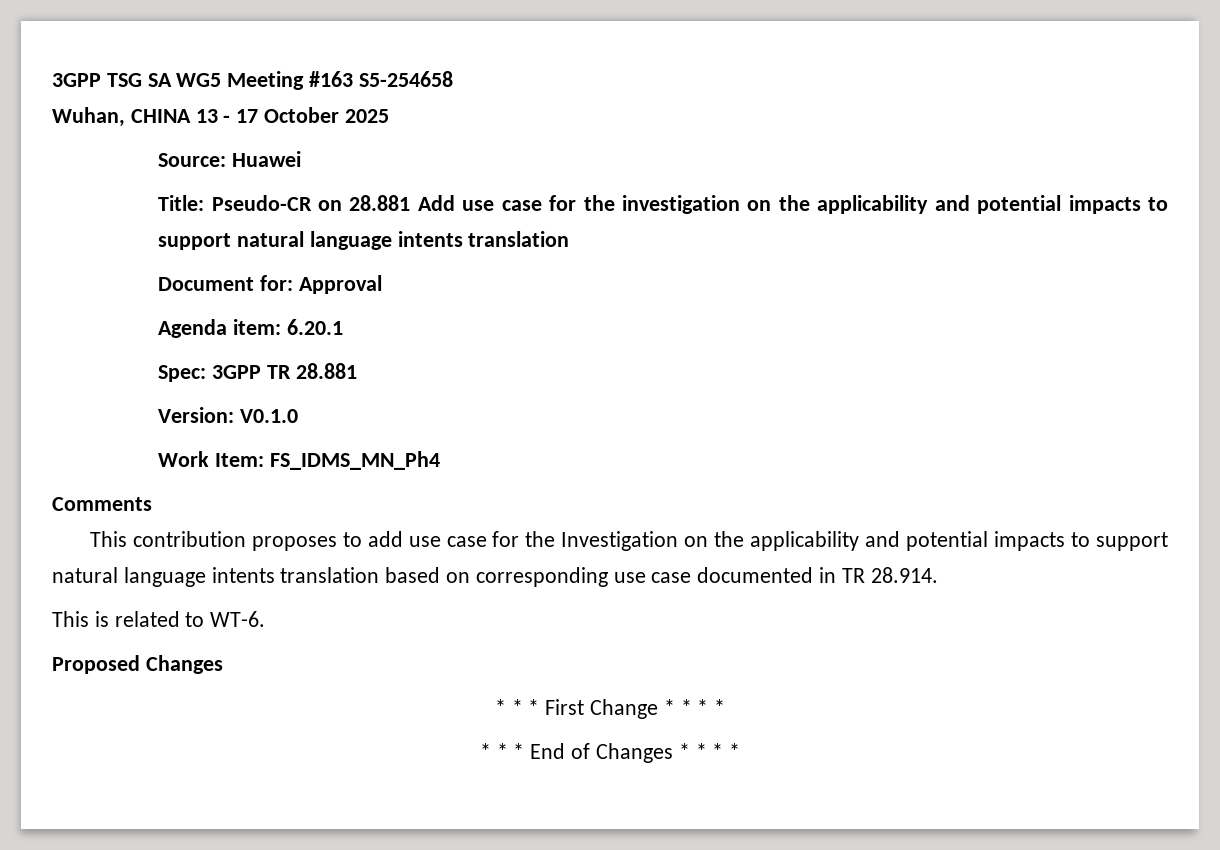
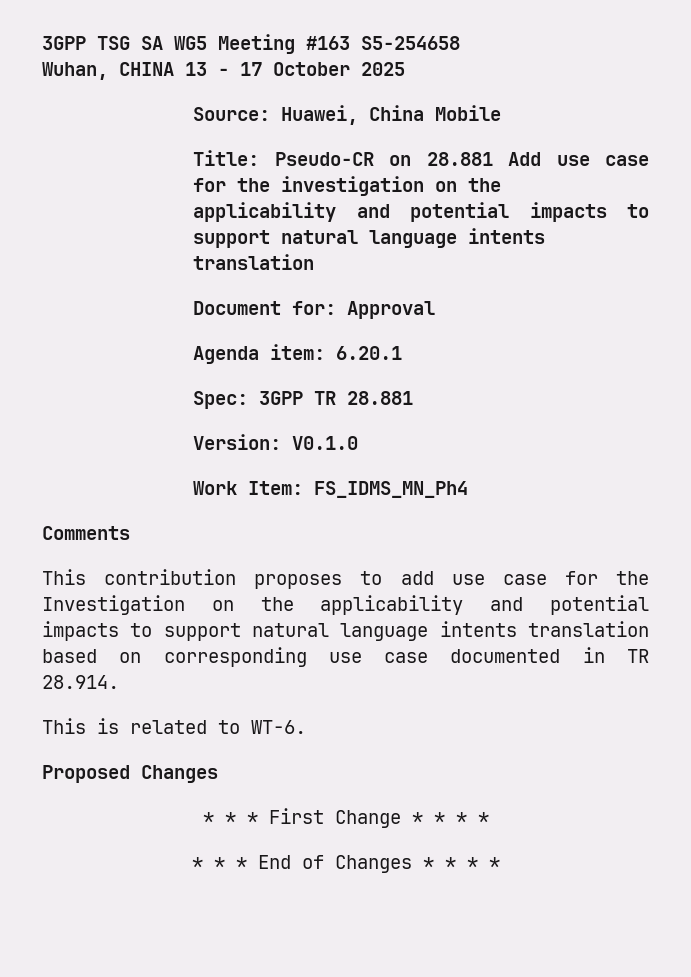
- Source: Huawei
+ Source: Huawei, China Mobile

